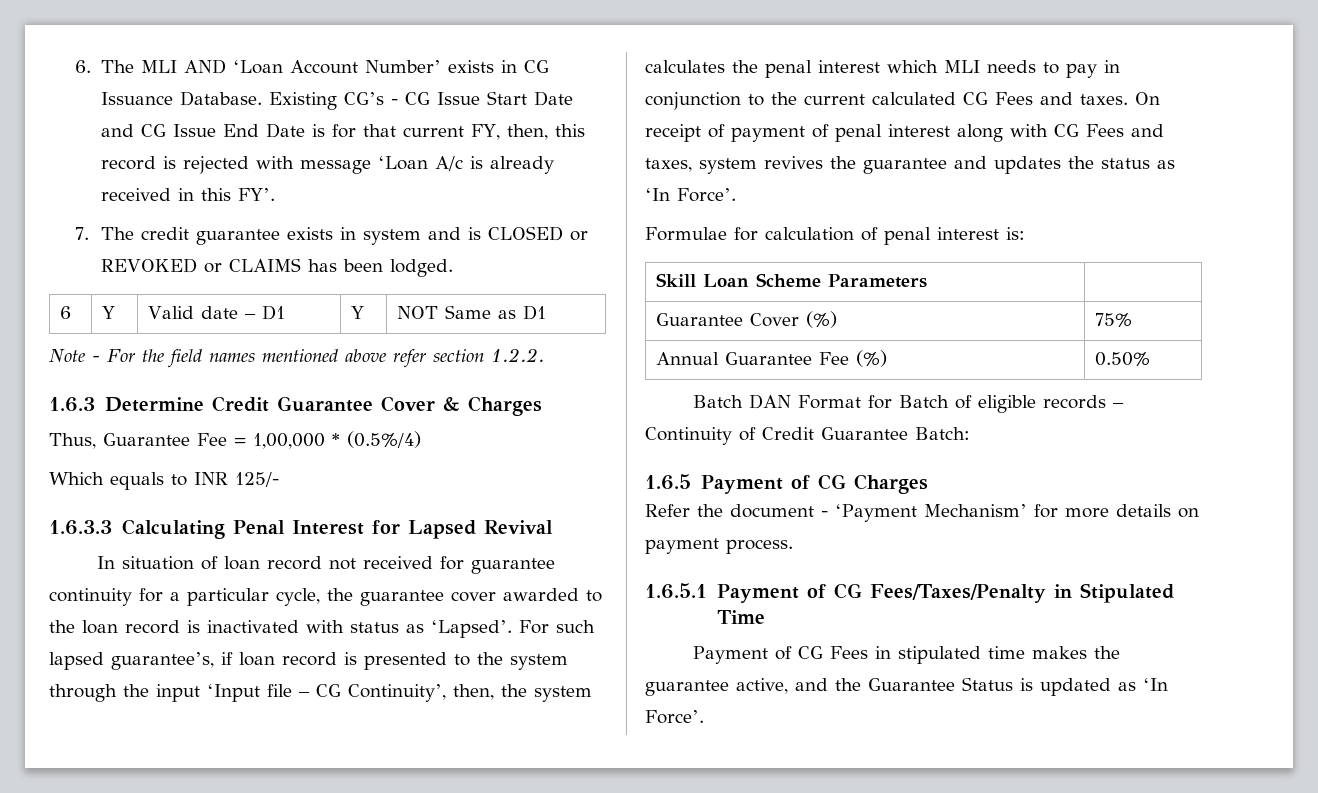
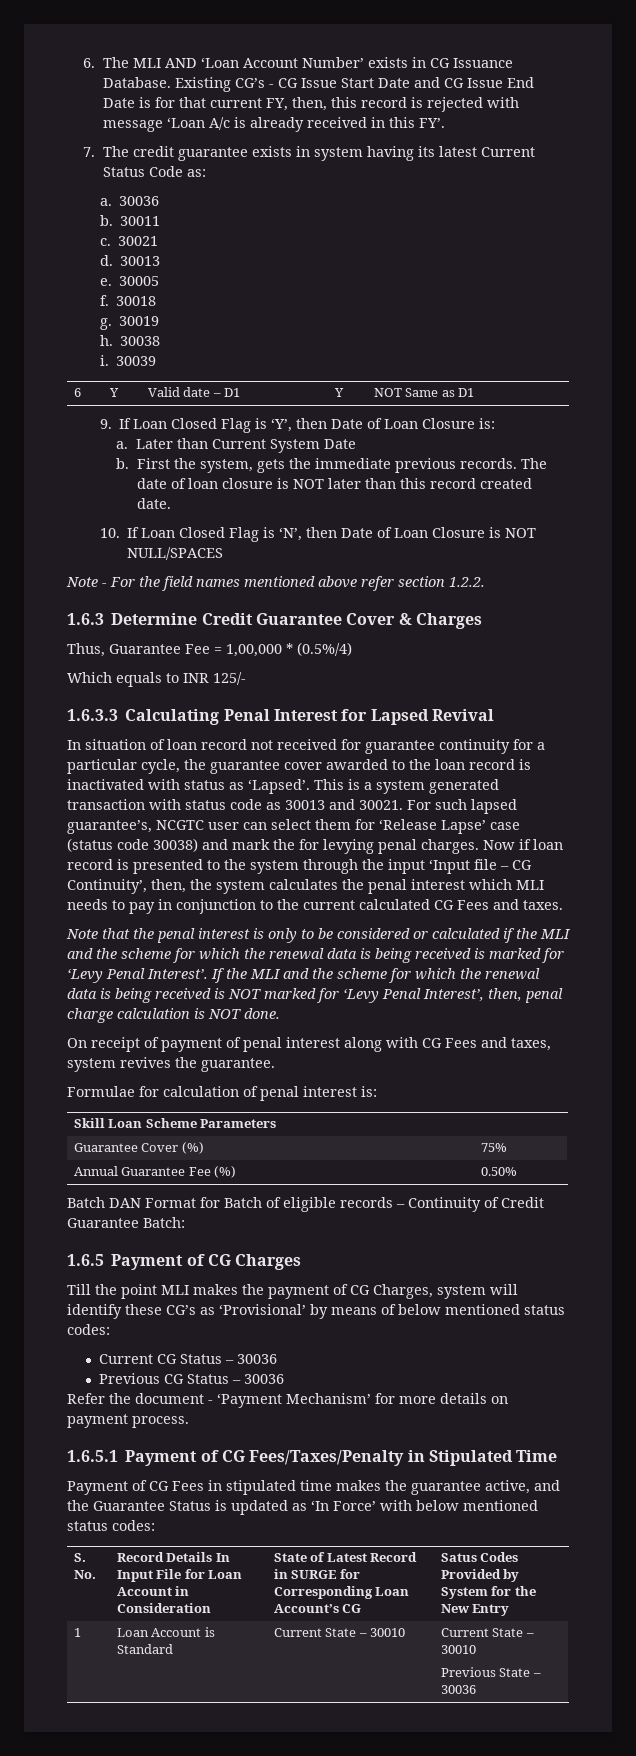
- 7. The credit guarantee exists in system and is CLOSED or REVOKED or CLAIMS has been lodged.
+ 7. The credit guarantee exists in system having its latest Current Status Code as:
+ a. 30036
+ b. 30011
+ c. 30021
+ d. 30013
+ e. 30005
+ f. 30018
+ g. 30019
+ h. 30038
+ i. 30039
+ 9. If Loan Closed Flag is ‘Y’, then Date of Loan Closure is:
+ a. Later than Current System Date
+ b. First the system, gets the immediate previous records. The date of loan closure is NOT later than this record created date.
+ 10. If Loan Closed Flag is ‘N’, then Date of Loan Closure is NOT NULL/SPACES
- For such lapsed guarantee’s, if loan record is presented to the system through the input ‘Input file – CG Continuity’, then, the system calculates the penal interest which MLI needs to pay in conjunction to the current calculated CG Fees and taxes. On receipt of payment of penal interest along with CG Fees and taxes, system revives the guarantee and updates the status as ‘In Force’.
+ This is a system generated transaction with status code as 30013 and 30021. For such lapsed guarantee’s, NCGTC user can select them for ‘Release Lapse’ case (status code 30038) and mark the for levying penal charges. Now if loan record is presented to the system through the input ‘Input file – CG Continuity’, then, the system calculates the penal interest which MLI needs to pay in conjunction to the current calculated CG Fees and taxes.
+ Note that the penal interest is only to be considered or calculated if the MLI and the scheme for which the renewal data is being received is marked for ‘Levy Penal Interest’. If the MLI and the scheme for which the renewal data is being received is NOT marked for ‘Levy Penal Interest’, then, penal charge calculation is NOT done.
+ On receipt of payment of penal interest along with CG Fees and taxes, system revives the guarantee.
+ Till the point MLI makes the payment of CG Charges, system will identify these CG’s as ‘Provisional’ by means of below mentioned status codes:
+ Current CG Status – 30036
+ Previous CG Status – 30036
- Payment of CG Fees in stipulated time makes the guarantee active, and the Guarantee Status is updated as ‘In Force’.
+ Payment of CG Fees in stipulated time makes the guarantee active, and the Guarantee Status is updated as ‘In Force’ with below mentioned status codes:
+ S. No. | Record Details In Input File for Loan Account in Consideration | State of Latest Record in SURGE for Corresponding Loan Account’s CG | Satus Codes Provided by System for the New Entry
+ 1 | Loan Account is Standard | Current State – 30010 | Current State – 30010
+ Previous State – 30036

